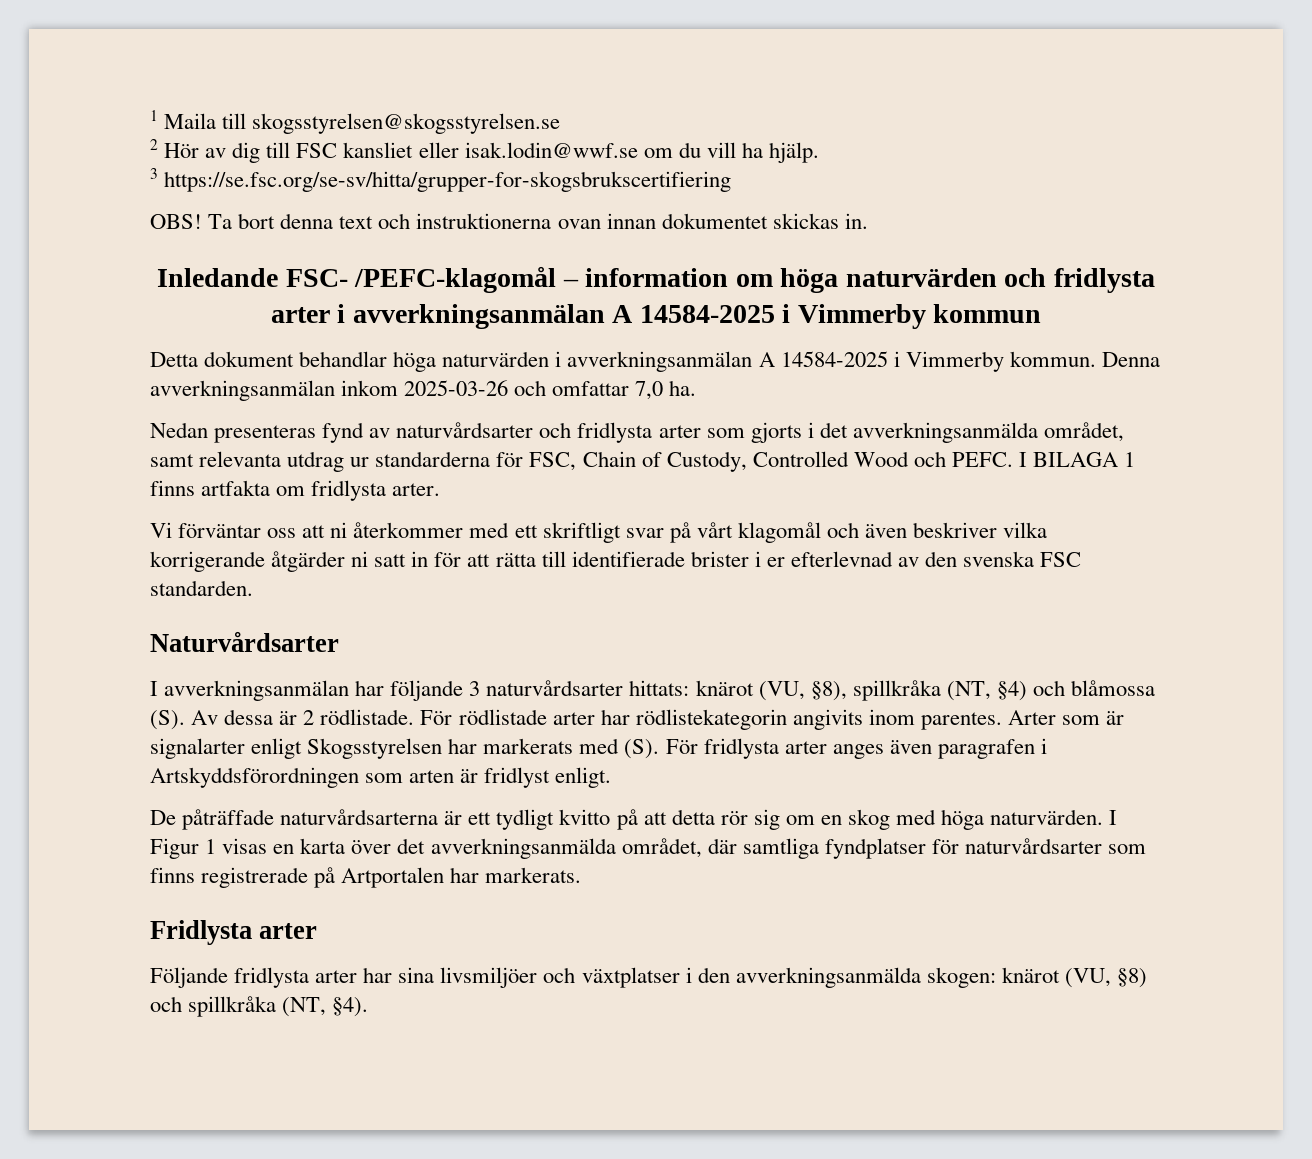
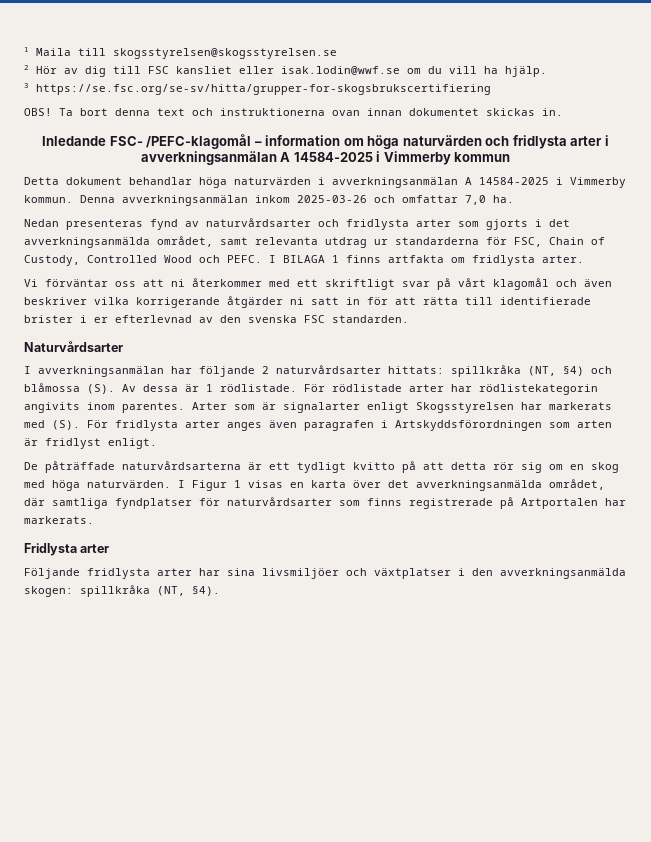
- I avverkningsanmälan har följande 3 naturvårdsarter hittats: knärot (VU, §8), spillkråka (NT, §4) och blåmossa (S). Av dessa är 2 rödlistade.
+ I avverkningsanmälan har följande 2 naturvårdsarter hittats: spillkråka (NT, §4) och blåmossa (S). Av dessa är 1 rödlistade.
- Följande fridlysta arter har sina livsmiljöer och växtplatser i den avverkningsanmälda skogen: knärot (VU, §8) och spillkråka (NT, §4).
+ Följande fridlysta arter har sina livsmiljöer och växtplatser i den avverkningsanmälda skogen: spillkråka (NT, §4).

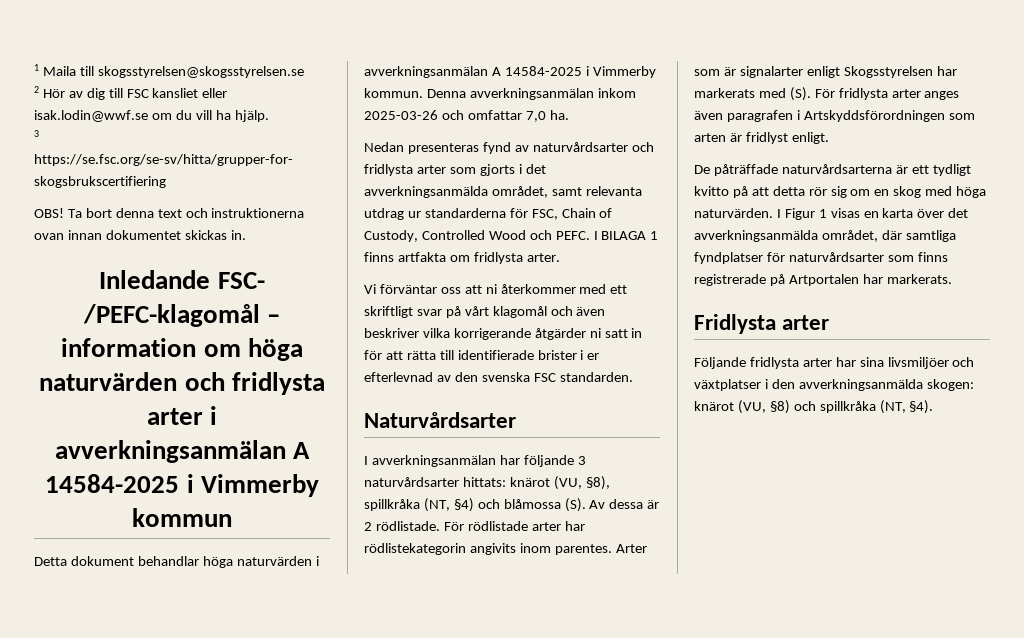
- I avverkningsanmälan har följande 2 naturvårdsarter hittats: spillkråka (NT, §4) och blåmossa (S). Av dessa är 1 rödlistade.
+ I avverkningsanmälan har följande 3 naturvårdsarter hittats: knärot (VU, §8), spillkråka (NT, §4) och blåmossa (S). Av dessa är 2 rödlistade.
- Följande fridlysta arter har sina livsmiljöer och växtplatser i den avverkningsanmälda skogen: spillkråka (NT, §4).
+ Följande fridlysta arter har sina livsmiljöer och växtplatser i den avverkningsanmälda skogen: knärot (VU, §8) och spillkråka (NT, §4).

